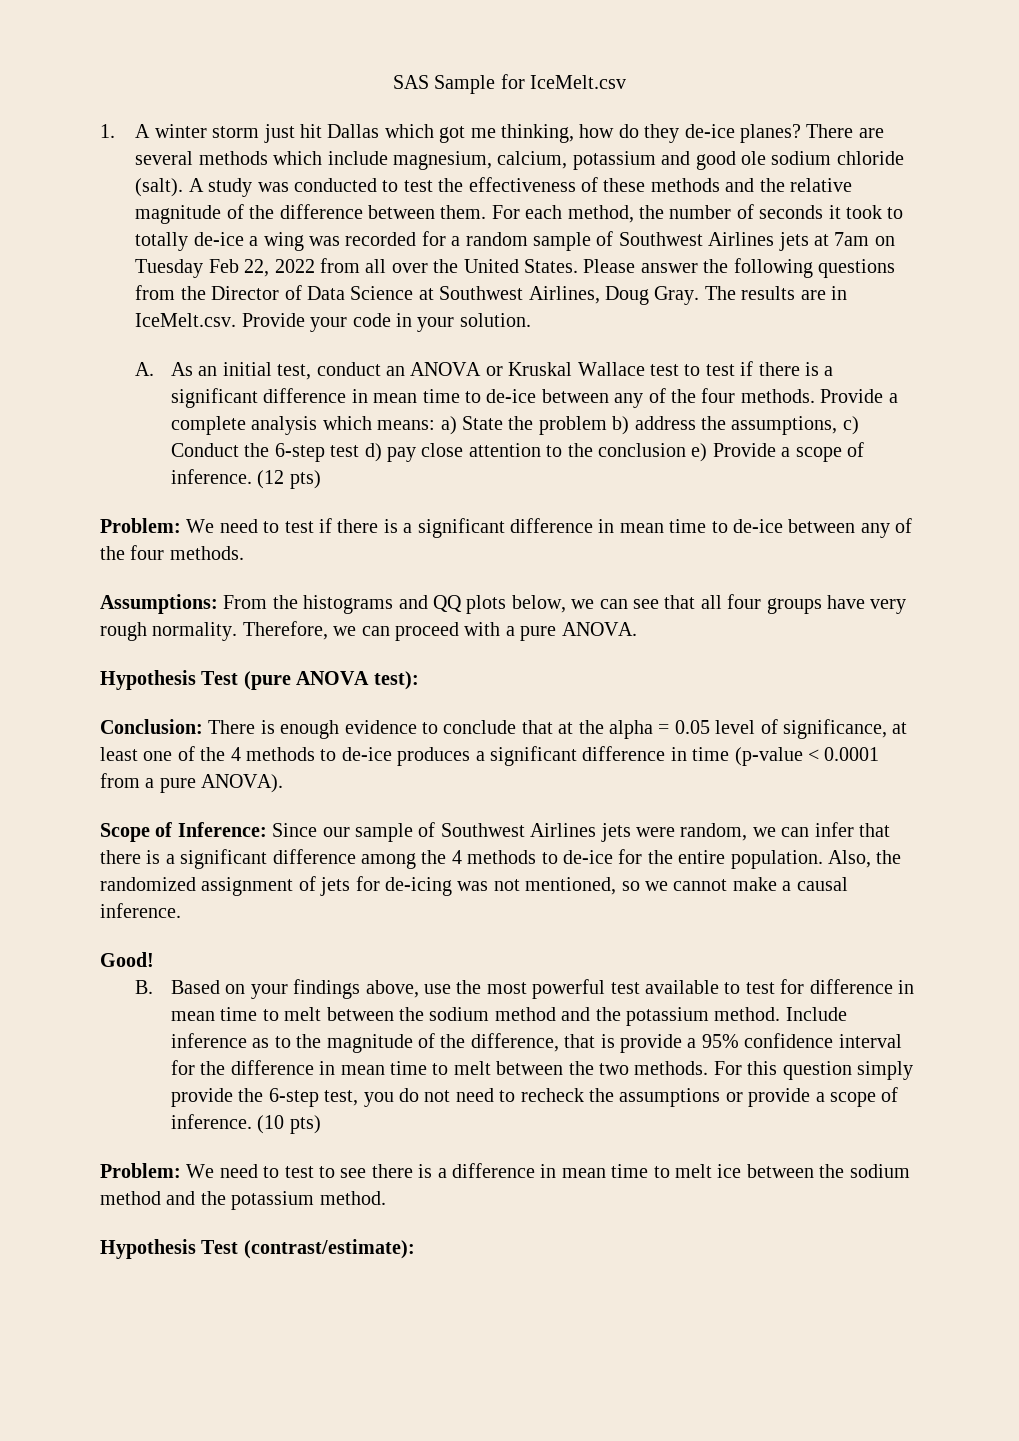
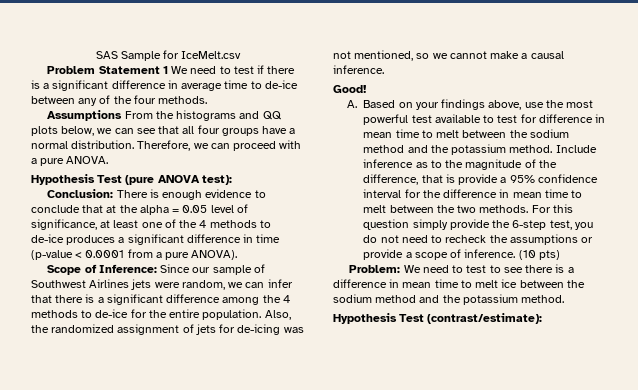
- 1. A winter storm just hit Dallas which got me thinking, how do they de-ice planes? There are several methods which include magnesium, calcium, potassium and good ole sodium chloride (salt). A study was conducted to test the effectiveness of these methods and the relative magnitude of the difference between them. For each method, the number of seconds it took to totally de-ice a wing was recorded for a random sample of Southwest Airlines jets at 7am on Tuesday Feb 22, 2022 from all over the United States. Please answer the following questions from the Director of Data Science at Southwest Airlines, Doug Gray. The results are in IceMelt.csv. Provide your code in your solution.
- A. As an initial test, conduct an ANOVA or Kruskal Wallace test to test if there is a significant difference in mean time to de-ice between any of the four methods. Provide a complete analysis which means: a) State the problem b) address the assumptions, c) Conduct the 6-step test d) pay close attention to the conclusion e) Provide a scope of inference. (12 pts)
- Problem: We need to test if there is a significant difference in mean time to de-ice between any of the four methods.
+ Problem Statement 1 We need to test if there is a significant difference in average time to de-ice between any of the four methods.
- Assumptions: From the histograms and QQ plots below, we can see that all four groups have very rough normality.
+ Assumptions From the histograms and QQ plots below, we can see that all four groups have a normal distribution.
- B. Based on your findings above, use the most powerful test available to test for difference in mean time to melt between the sodium method and the potassium method.
+ A. Based on your findings above, use the most powerful test available to test for difference in mean time to melt between the sodium method and the potassium method.

